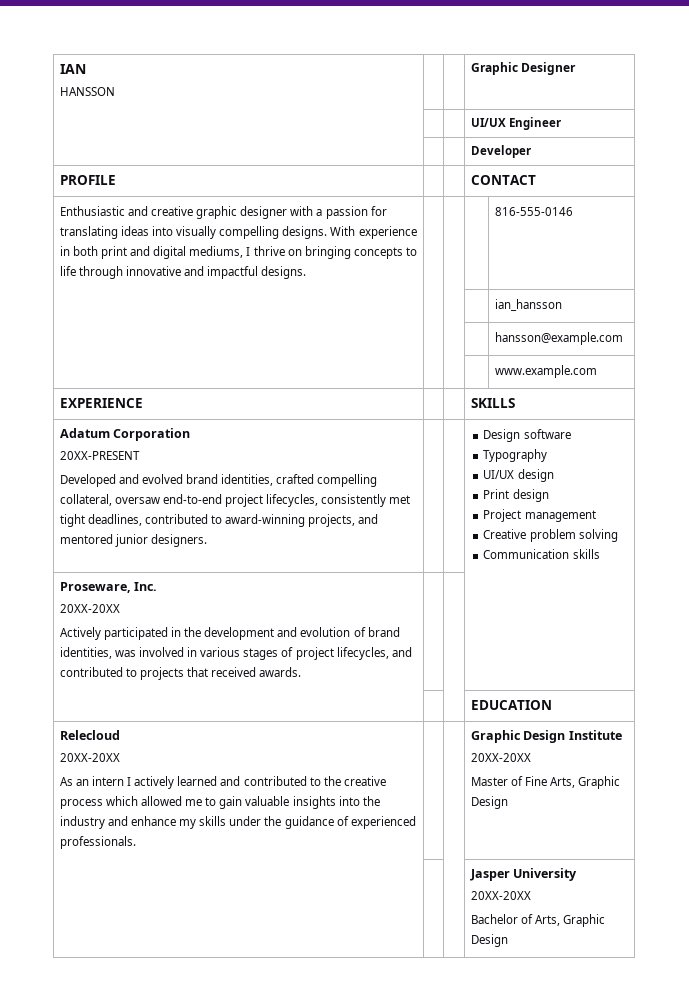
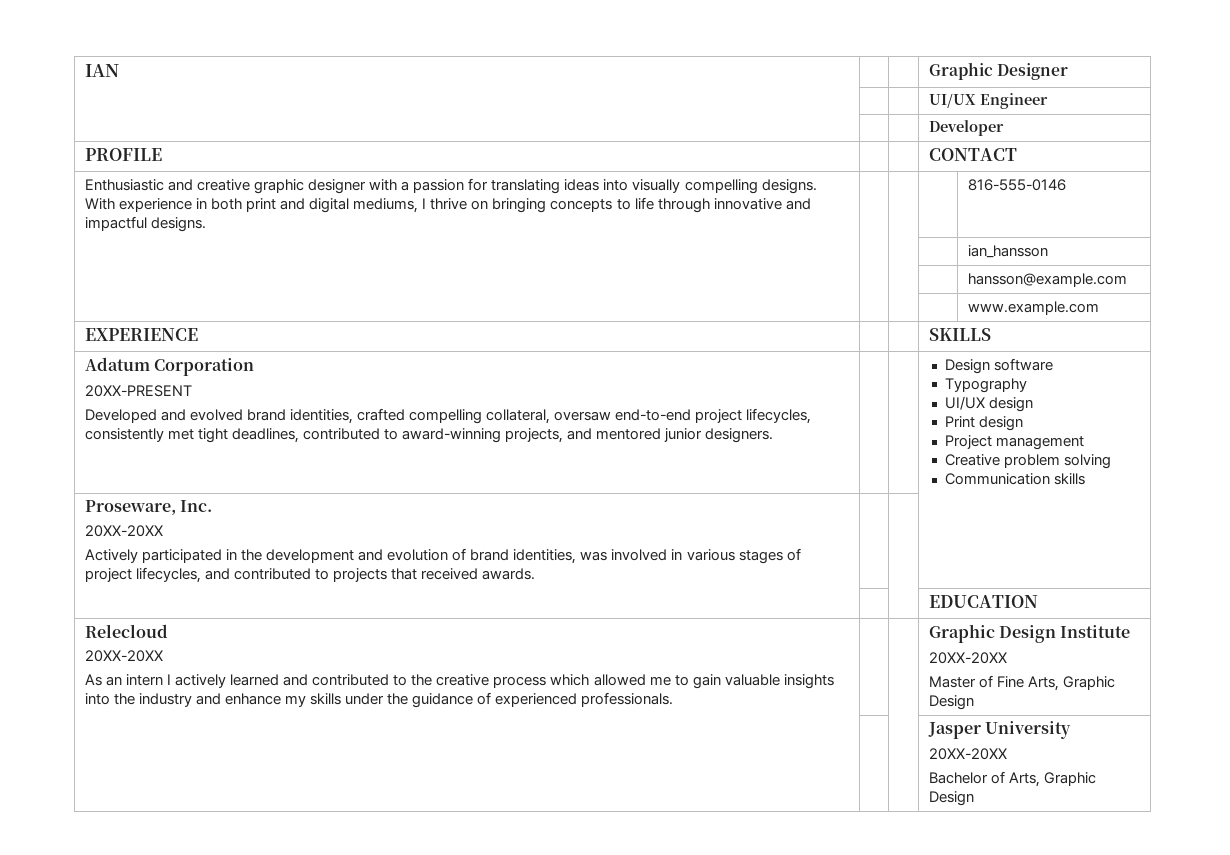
- IAN
- HANSSON | | | Graphic Designer
+ IAN | | | Graphic Designer

